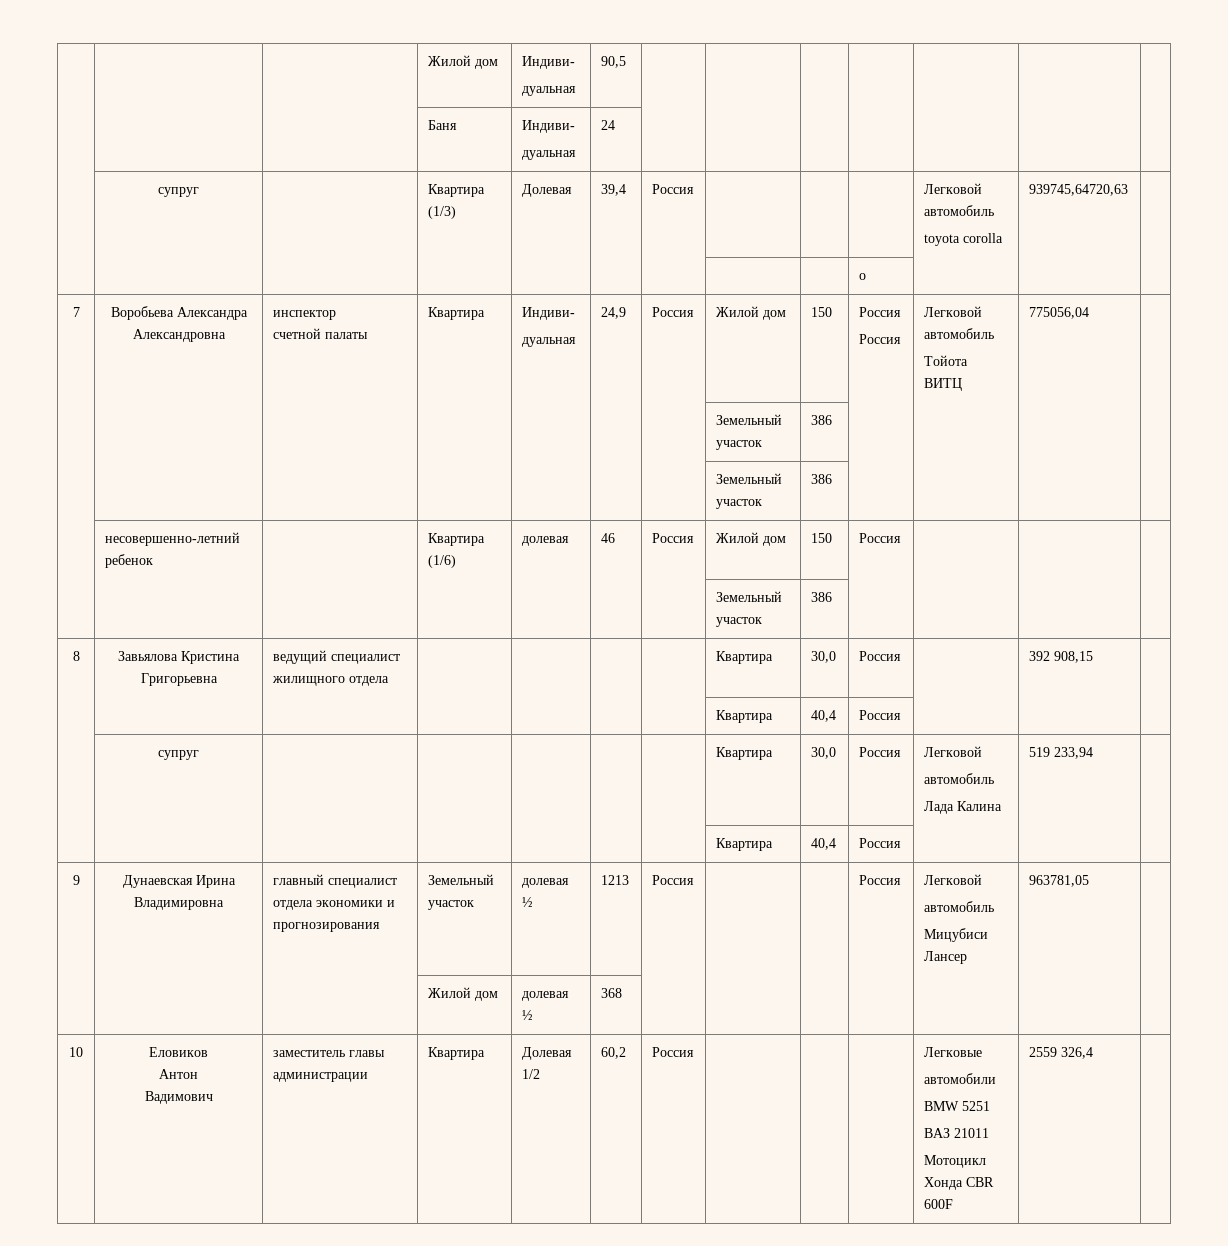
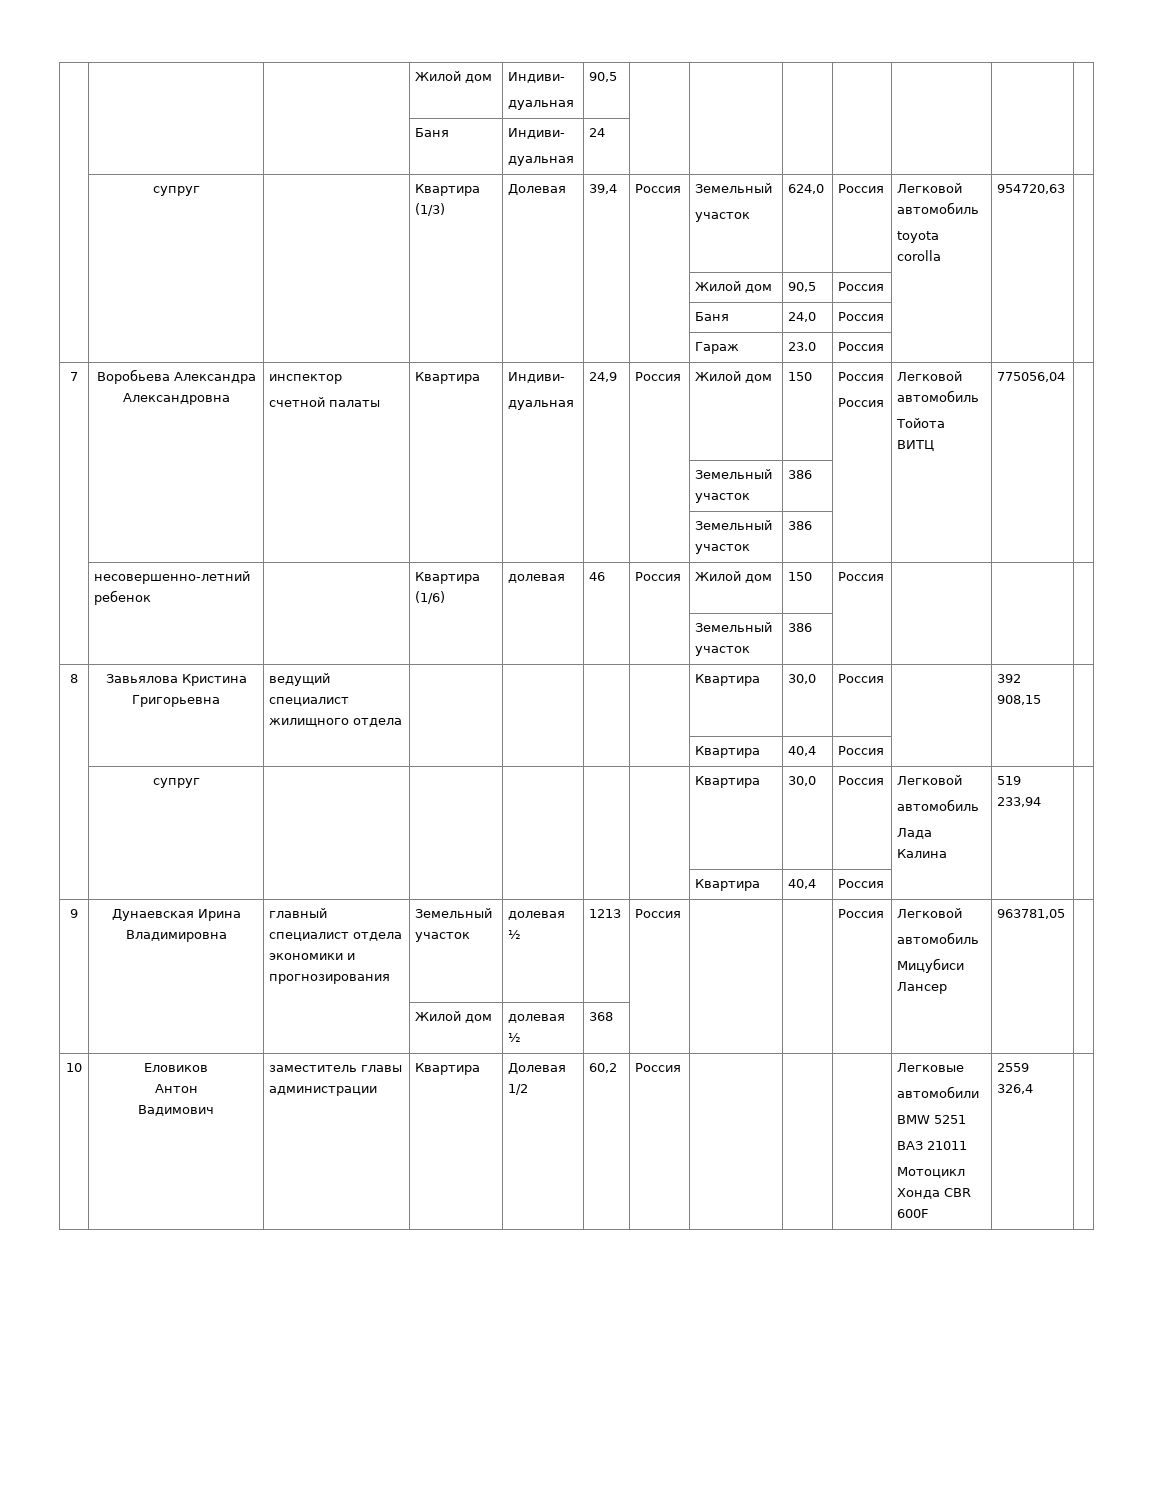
- | супруг | | Квартира (1/3) | Долевая | 39,4 | Россия | | | | Легковой автомобиль
- toyota corolla | 939745,64720,63 |
- | | | | | | | | | о | | |
+ | супруг | | Квартира (1/3) | Долевая | 39,4 | Россия | Земельный
+ участок | 624,0 | Россия | Легковой автомобиль
+ toyota corolla | 954720,63 |
+ | | | | | | | Жилой дом | 90,5 | Россия | | |
+ | | | | | | | Баня | 24,0 | Россия | | |
+ | | | | | | | Гараж | 23.0 | Россия | | |

